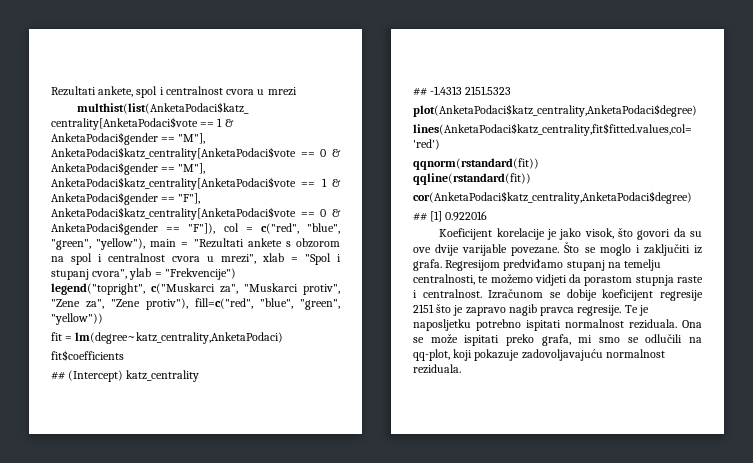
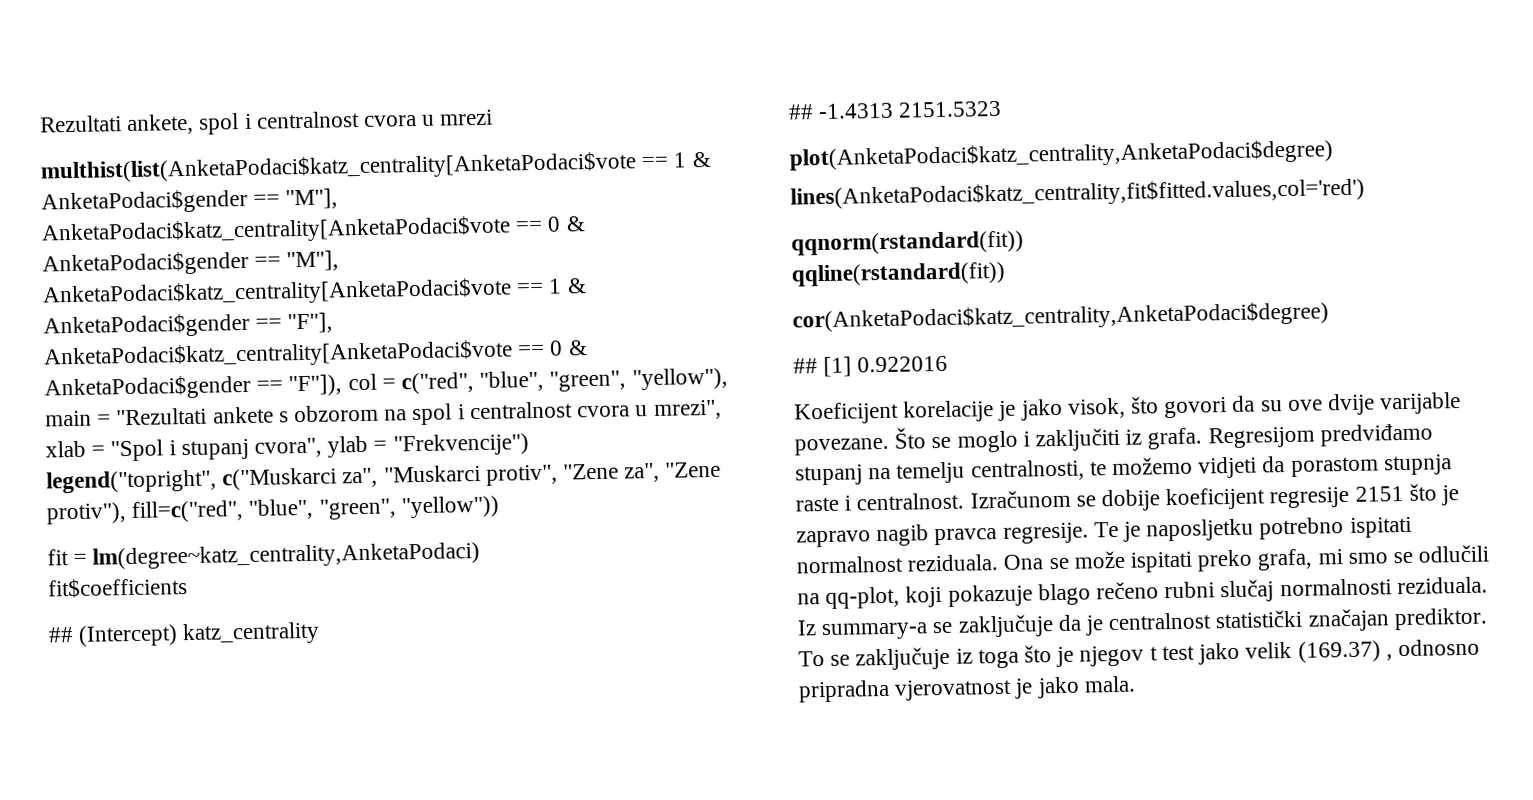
- Ona se može ispitati preko grafa, mi smo se odlučili na qq-plot, koji pokazuje zadovoljavajuću normalnost reziduala.
+ Ona se može ispitati preko grafa, mi smo se odlučili na qq-plot, koji pokazuje blago rečeno rubni slučaj normalnosti reziduala. Iz summary-a se zaključuje da je centralnost statistički značajan prediktor. To se zaključuje iz toga što je njegov t test jako velik (169.37) , odnosno pripradna vjerovatnost je jako mala.

